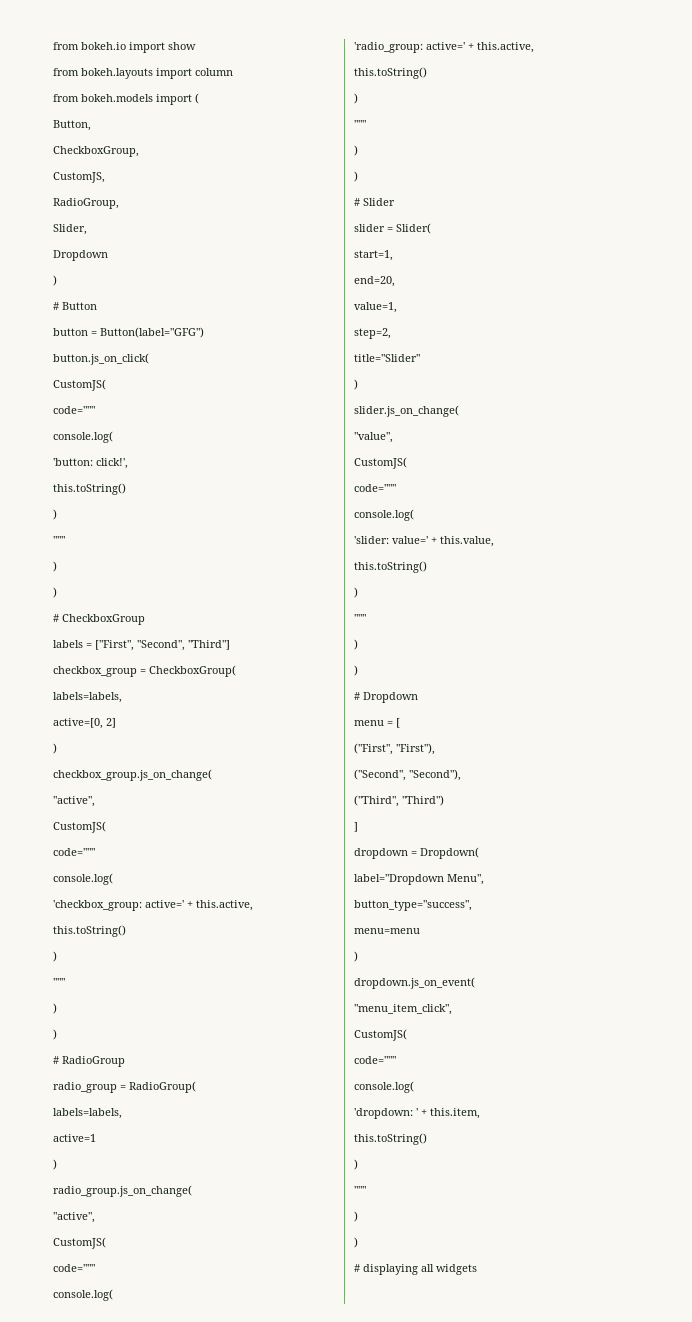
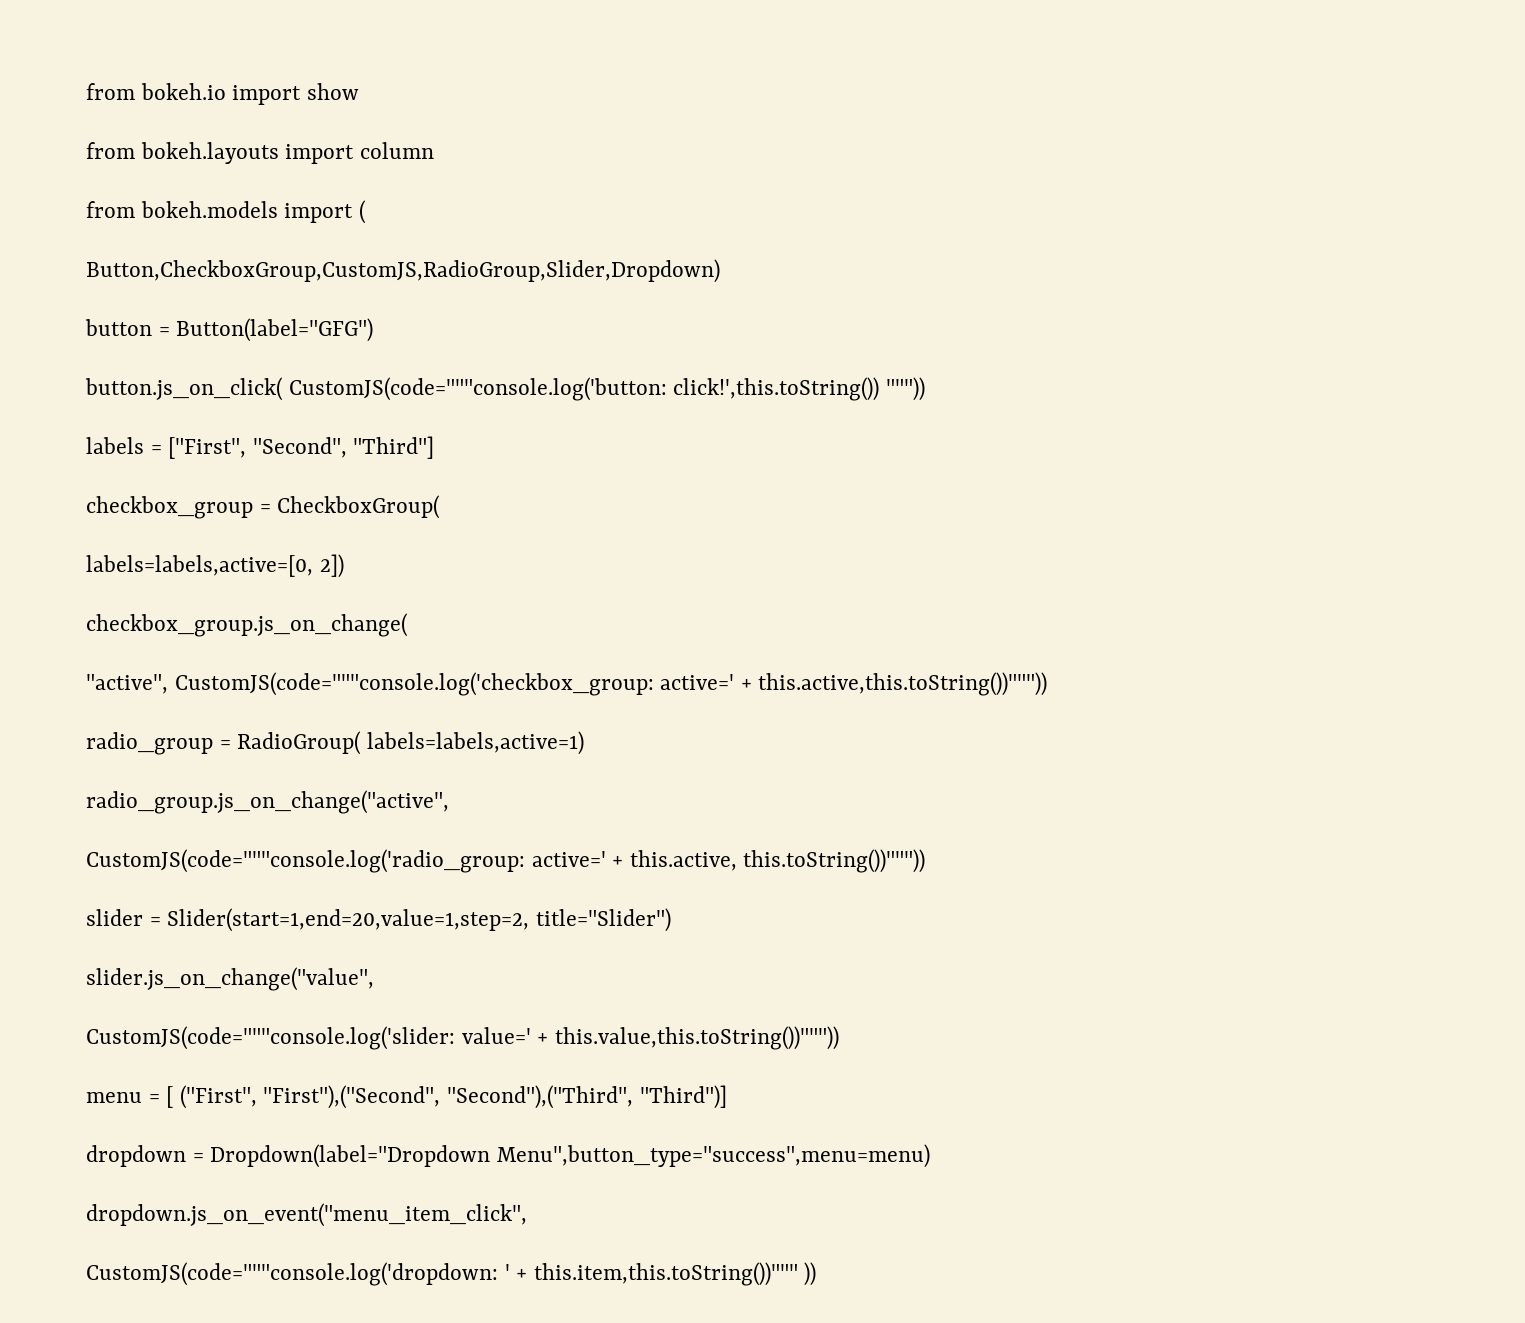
- Button,
- CheckboxGroup,
- CustomJS,
- RadioGroup,
- Slider,
- Dropdown
- )
- # Button
+ Button,CheckboxGroup,CustomJS,RadioGroup,Slider,Dropdown)
  button = Button(label="GFG")
- button.js_on_click(
- CustomJS(
- code="""
- console.log(
- 'button: click!',
- this.toString()
- )
- """
- )
- )
- # CheckboxGroup
+ button.js_on_click( CustomJS(code="""console.log('button: click!',this.toString()) """))
  checkbox_group = CheckboxGroup(
- labels=labels,
- active=[0, 2]
- )
+ labels=labels,active=[0, 2])
  checkbox_group.js_on_change(
- "active",
- CustomJS(
- code="""
- console.log(
- 'checkbox_group: active=' + this.active,
- this.toString()
- )
- """
- )
- )
- # RadioGroup
- radio_group = RadioGroup(
- labels=labels,
- active=1
- )
- radio_group.js_on_change(
- "active",
- CustomJS(
- code="""
- console.log(
- 'radio_group: active=' + this.active,
- this.toString()
- )
- """
- )
- )
- # Slider
- slider = Slider(
- start=1,
- end=20,
- value=1,
- step=2,
- title="Slider"
- )
- slider.js_on_change(
- "value",
- CustomJS(
- code="""
- console.log(
- 'slider: value=' + this.value,
- this.toString()
- )
- """
- )
- )
- # Dropdown
- menu = [
- ("First", "First"),
- ("Second", "Second"),
- ("Third", "Third")
- ]
- dropdown = Dropdown(
- label="Dropdown Menu",
- button_type="success",
- menu=menu
- )
- dropdown.js_on_event(
- "menu_item_click",
- CustomJS(
- code="""
- console.log(
- 'dropdown: ' + this.item,
- this.toString()
- )
- """
- )
- )
- # displaying all widgets
+ "active", CustomJS(code="""console.log('checkbox_group: active=' + this.active,this.toString())"""))
+ radio_group = RadioGroup( labels=labels,active=1)
+ radio_group.js_on_change("active",
+ CustomJS(code="""console.log('radio_group: active=' + this.active, this.toString())"""))
+ slider = Slider(start=1,end=20,value=1,step=2, title="Slider")
+ slider.js_on_change("value",
+ CustomJS(code="""console.log('slider: value=' + this.value,this.toString())"""))
+ menu = [ ("First", "First"),("Second", "Second"),("Third", "Third")]
+ dropdown = Dropdown(label="Dropdown Menu",button_type="success",menu=menu)
+ dropdown.js_on_event("menu_item_click",
+ CustomJS(code="""console.log('dropdown: ' + this.item,this.toString())""" ))

